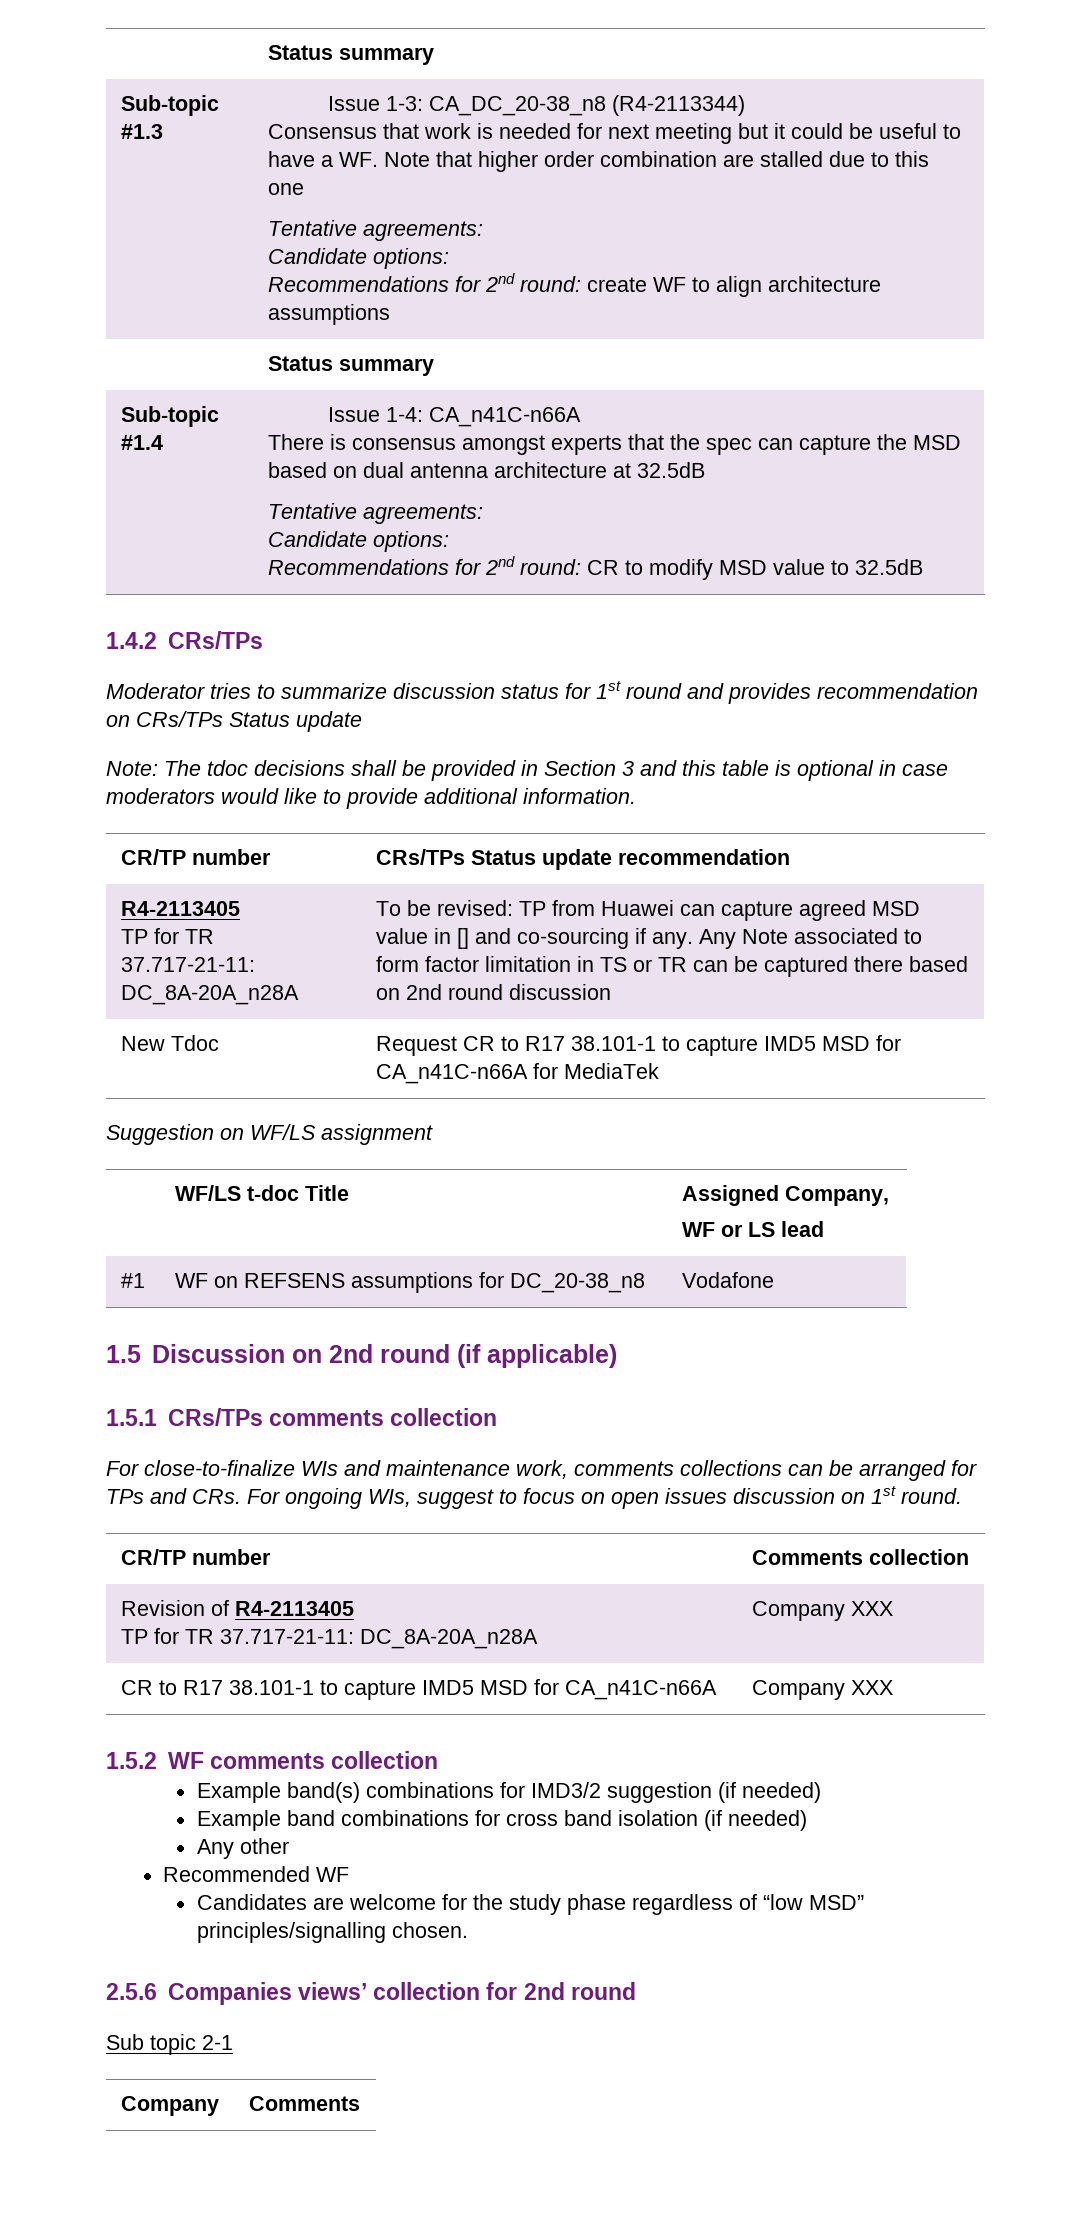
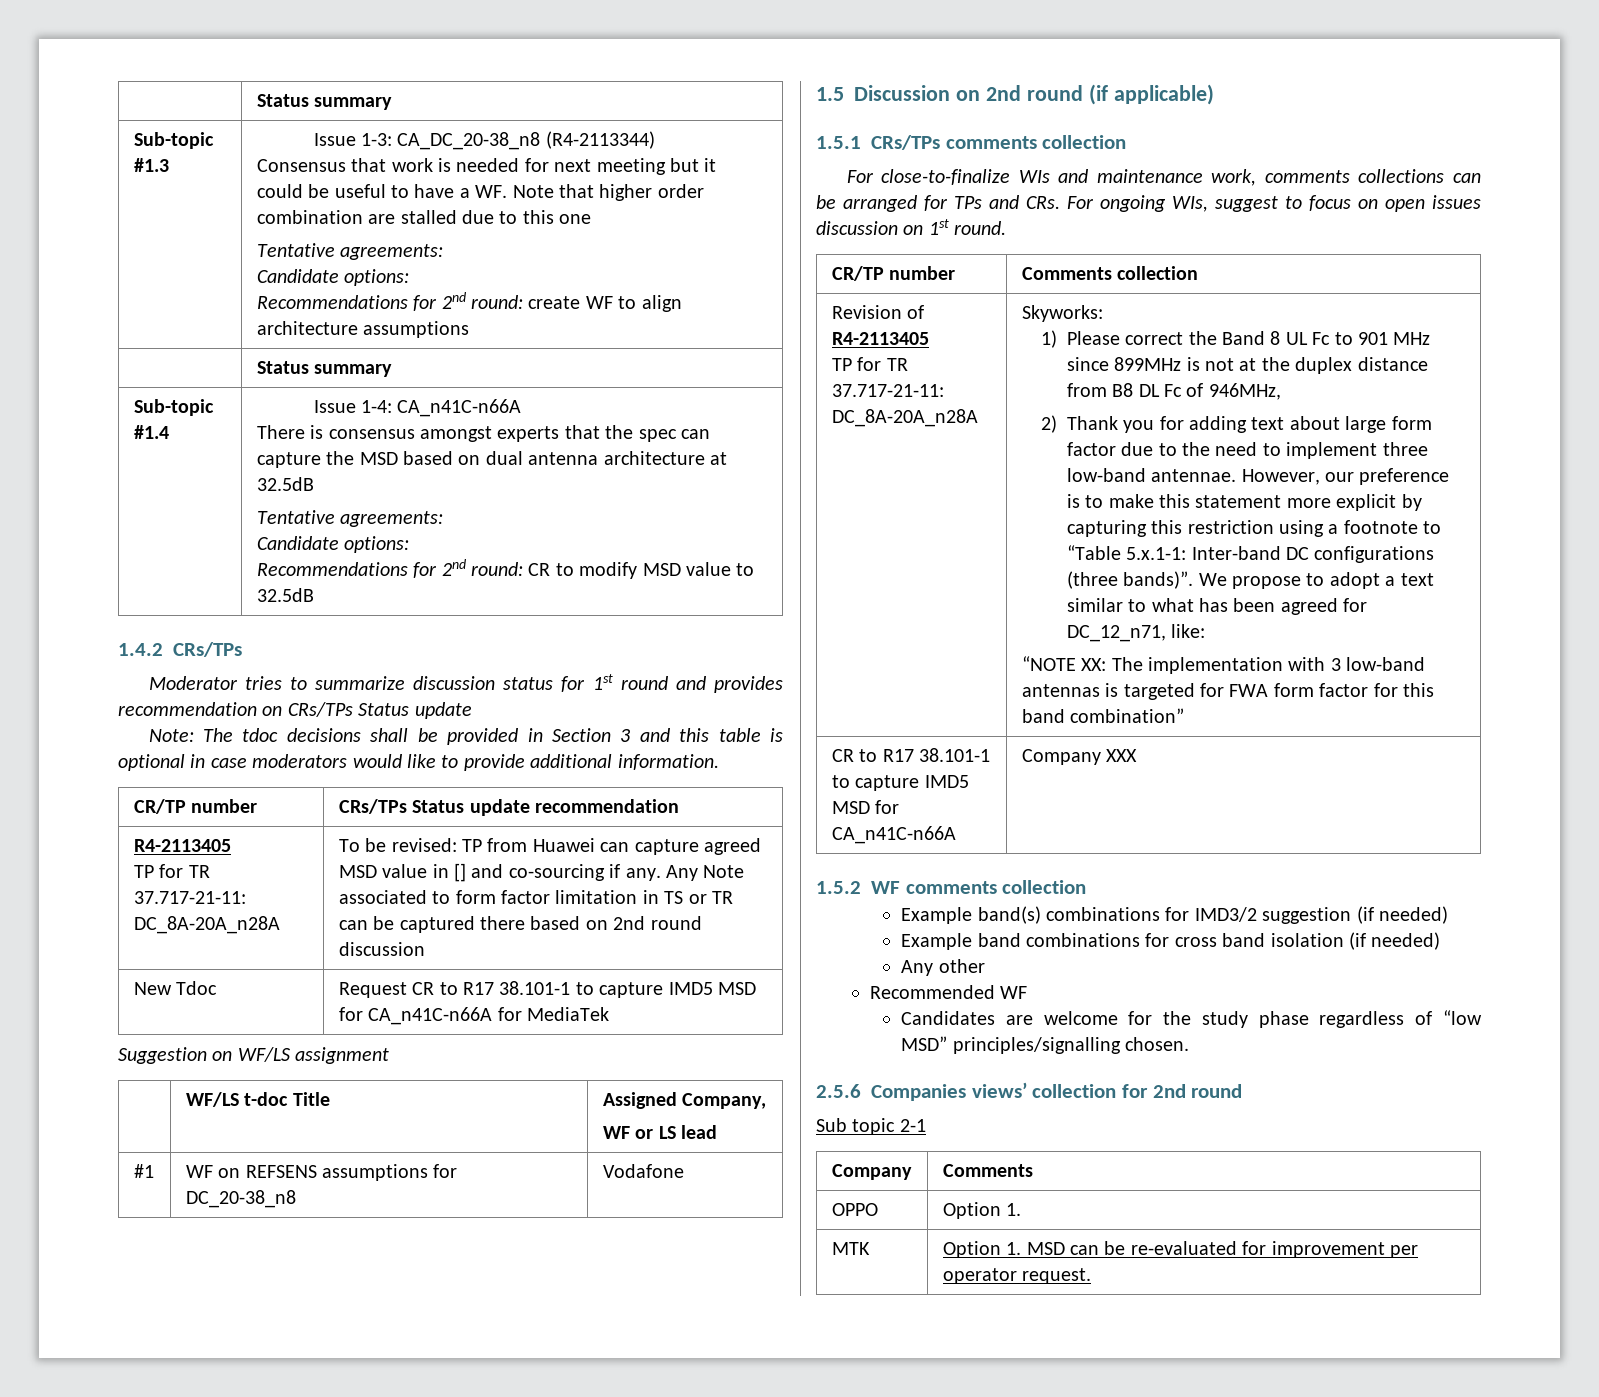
- TP for TR 37.717-21-11: DC_8A-20A_n28A | Company XXX
+ TP for TR 37.717-21-11: DC_8A-20A_n28A | Skyworks:
+ 1) Please correct the Band 8 UL Fc to 901 MHz since 899MHz is not at the duplex distance from B8 DL Fc of 946MHz,
+ 2) Thank you for adding text about large form factor due to the need to implement three low-band antennae. However, our preference is to make this statement more explicit by capturing this restriction using a footnote to “Table 5.x.1-1: Inter-band DC configurations (three bands)”. We propose to adopt a text similar to what has been agreed for DC_12_n71, like:
+ “NOTE XX: The implementation with 3 low-band antennas is targeted for FWA form factor for this band combination”
+ OPPO | Option 1.
+ MTK | Option 1. MSD can be re-evaluated for improvement per operator request.

